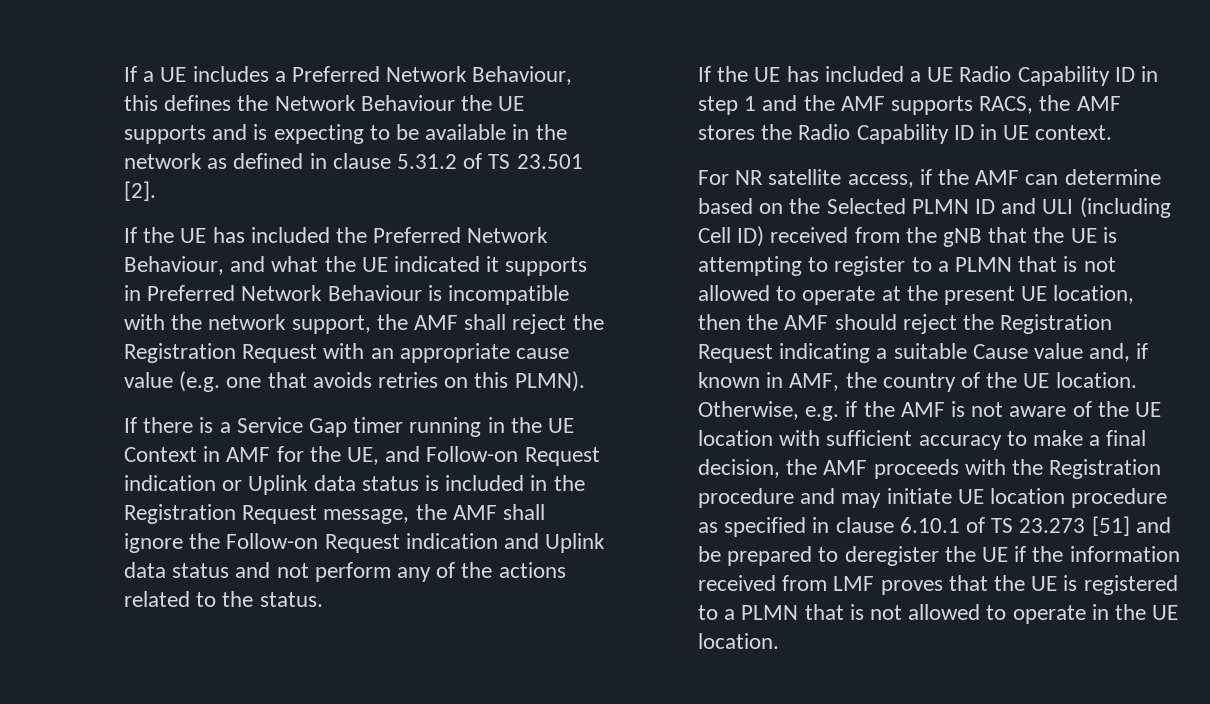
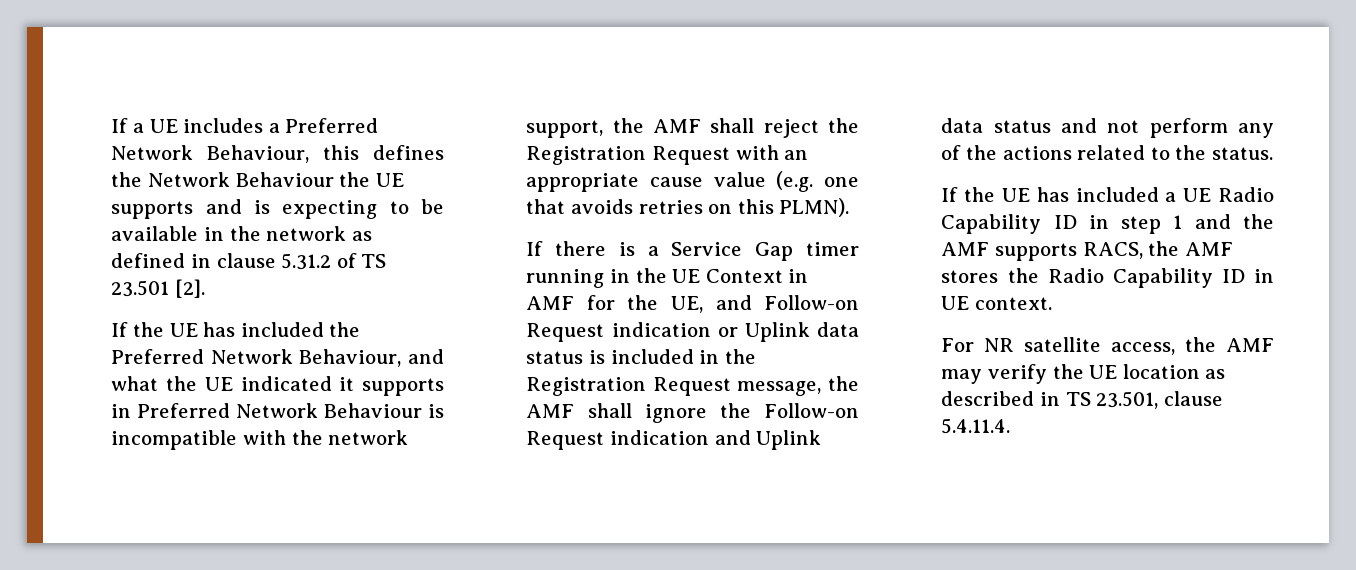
- For NR satellite access, if the AMF can determine based on the Selected PLMN ID and ULI (including Cell ID) received from the gNB that the UE is attempting to register to a PLMN that is not allowed to operate at the present UE location, then the AMF should reject the Registration Request indicating a suitable Cause value and, if known in AMF, the country of the UE location. Otherwise, e.g. if the AMF is not aware of the UE location with sufficient accuracy to make a final decision, the AMF proceeds with the Registration procedure and may initiate UE location procedure as specified in clause 6.10.1 of TS 23.273 [51] and be prepared to deregister the UE if the information received from LMF proves that the UE is registered to a PLMN that is not allowed to operate in the UE location.
+ For NR satellite access, the AMF may verify the UE location as described in TS 23.501, clause 5.4.11.4.

